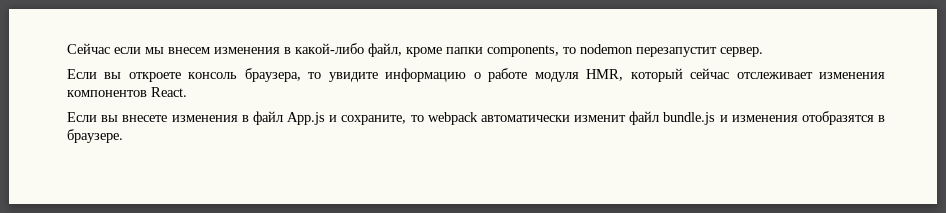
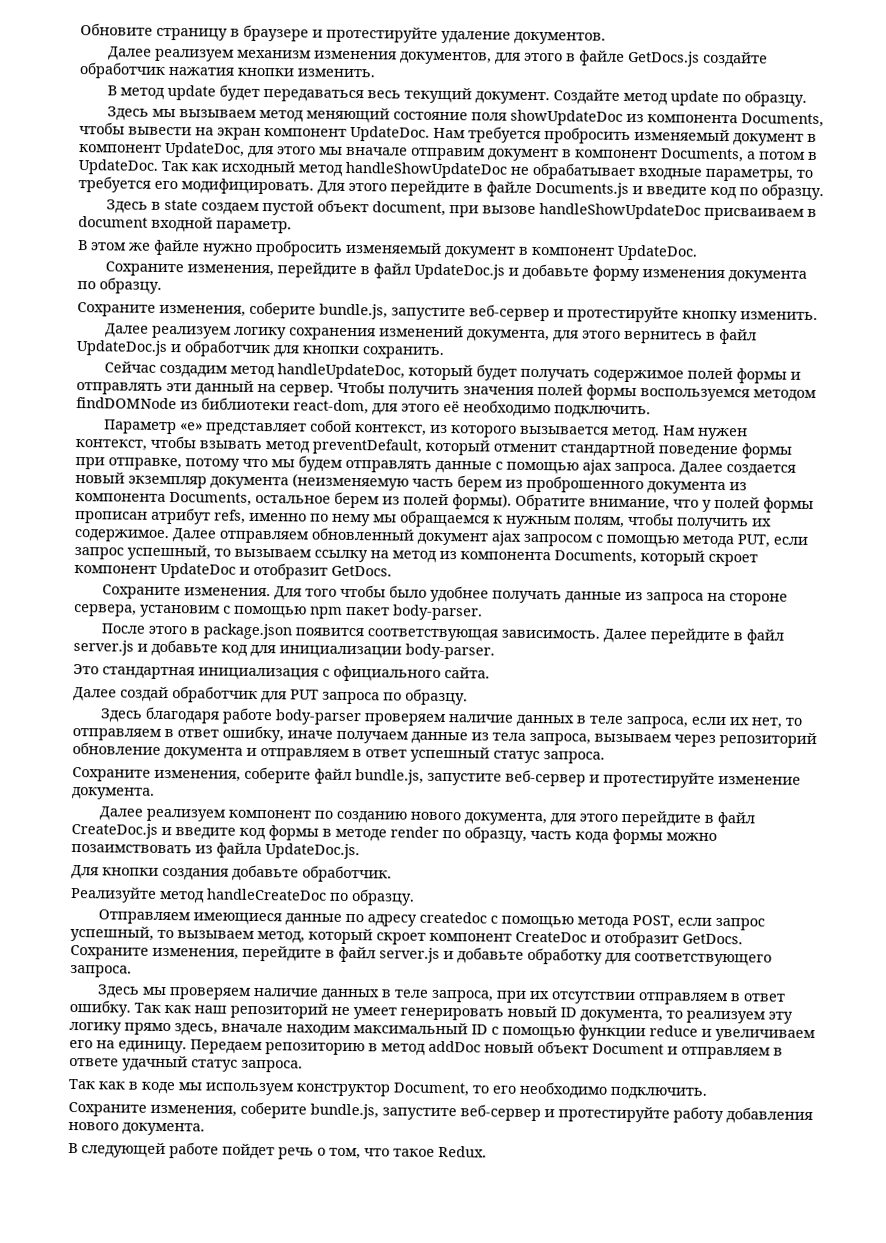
- Сейчас если мы внесем изменения в какой-либо файл, кроме папки components, то nodemon перезапустит сервер.
- Если вы откроете консоль браузера, то увидите информацию о работе модуля HMR, который сейчас отслеживает изменения компонентов React.
- Если вы внесете изменения в файл App.js и сохраните, то webpack автоматически изменит файл bundle.js и изменения отобразятся в браузере.
+ Обновите страницу в браузере и протестируйте удаление документов.
+ Далее реализуем механизм изменения документов, для этого в файле GetDocs.js создайте обработчик нажатия кнопки изменить.
+ В метод update будет передаваться весь текущий документ. Создайте метод update по образцу.
+ Здесь мы вызываем метод меняющий состояние поля showUpdateDoc из компонента Documents, чтобы вывести на экран компонент UpdateDoc. Нам требуется пробросить изменяемый документ в компонент UpdateDoc, для этого мы вначале отправим документ в компонент Documents, а потом в UpdateDoc. Так как исходный метод handleShowUpdateDoc не обрабатывает входные параметры, то требуется его модифицировать. Для этого перейдите в файле Documents.js и введите код по образцу.
+ Здесь в state создаем пустой объект document, при вызове handleShowUpdateDoc присваиваем в document входной параметр.
+ В этом же файле нужно пробросить изменяемый документ в компонент UpdateDoc.
+ Сохраните изменения, перейдите в файл UpdateDoc.js и добавьте форму изменения документа по образцу.
+ Сохраните изменения, соберите bundle.js, запустите веб-сервер и протестируйте кнопку изменить.
+ Далее реализуем логику сохранения изменений документа, для этого вернитесь в файл UpdateDoc.js и обработчик для кнопки сохранить.
+ Сейчас создадим метод handleUpdateDoc, который будет получать содержимое полей формы и отправлять эти данный на сервер. Чтобы получить значения полей формы воспользуемся методом findDOMNode из библиотеки react-dom, для этого её необходимо подключить.
+ Параметр «e» представляет собой контекст, из которого вызывается метод. Нам нужен контекст, чтобы взывать метод preventDefault, который отменит стандартной поведение формы при отправке, потому что мы будем отправлять данные с помощью ajax запроса. Далее создается новый экземпляр документа (неизменяемую часть берем из проброшенного документа из компонента Documents, остальное берем из полей формы). Обратите внимание, что у полей формы прописан атрибут refs, именно по нему мы обращаемся к нужным полям, чтобы получить их содержимое. Далее отправляем обновленный документ ajax запросом с помощью метода PUT, если запрос успешный, то вызываем ссылку на метод из компонента Documents, который скроет компонент UpdateDoc и отобразит GetDocs.
+ Сохраните изменения. Для того чтобы было удобнее получать данные из запроса на стороне сервера, установим с помощью npm пакет body-parser.
+ После этого в package.json появится соответствующая зависимость. Далее перейдите в файл server.js и добавьте код для инициализации body-parser.
+ Это стандартная инициализация с официального сайта.
+ Далее создай обработчик для PUT запроса по образцу.
+ Здесь благодаря работе body-parser проверяем наличие данных в теле запроса, если их нет, то отправляем в ответ ошибку, иначе получаем данные из тела запроса, вызываем через репозиторий обновление документа и отправляем в ответ успешный статус запроса.
+ Сохраните изменения, соберите файл bundle.js, запустите веб-сервер и протестируйте изменение документа.
+ Далее реализуем компонент по созданию нового документа, для этого перейдите в файл CreateDoc.js и введите код формы в методе render по образцу, часть кода формы можно позаимствовать из файла UpdateDoc.js.
+ Для кнопки создания добавьте обработчик.
+ Реализуйте метод handleCreateDoc по образцу.
+ Отправляем имеющиеся данные по адресу createdoc с помощью метода POST, если запрос успешный, то вызываем метод, который скроет компонент CreateDoc и отобразит GetDocs. Сохраните изменения, перейдите в файл server.js и добавьте обработку для соответствующего запроса.
+ Здесь мы проверяем наличие данных в теле запроса, при их отсутствии отправляем в ответ ошибку. Так как наш репозиторий не умеет генерировать новый ID документа, то реализуем эту логику прямо здесь, вначале находим максимальный ID с помощью функции reduce и увеличиваем его на единицу. Передаем репозиторию в метод addDoc новый объект Document и отправляем в ответе удачный статус запроса.
+ Так как в коде мы используем конструктор Document, то его необходимо подключить.
+ Сохраните изменения, соберите bundle.js, запустите веб-сервер и протестируйте работу добавления нового документа.
+ В следующей работе пойдет речь о том, что такое Redux.

